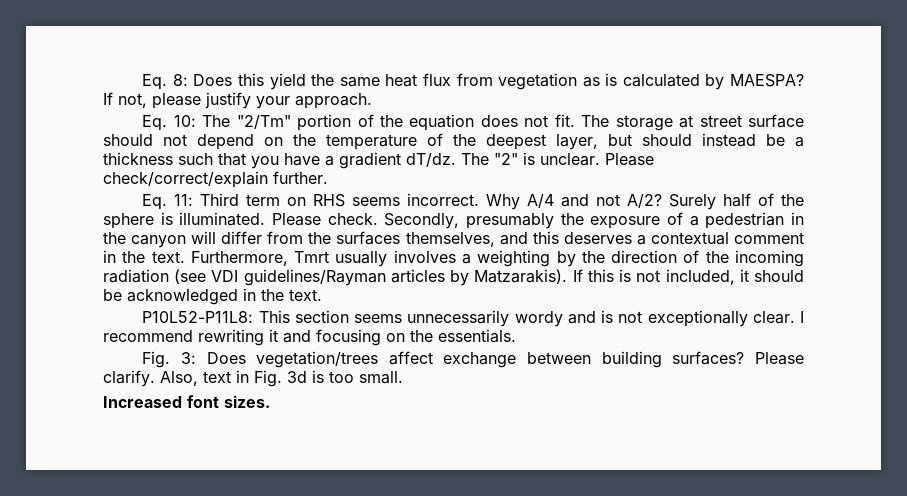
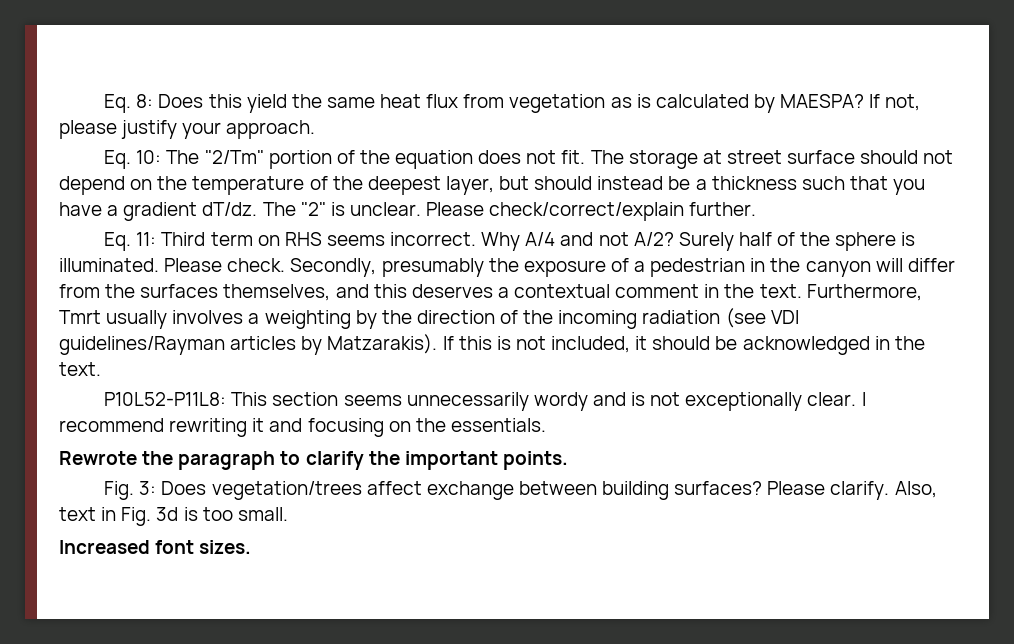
+ Rewrote the paragraph to clarify the important points.

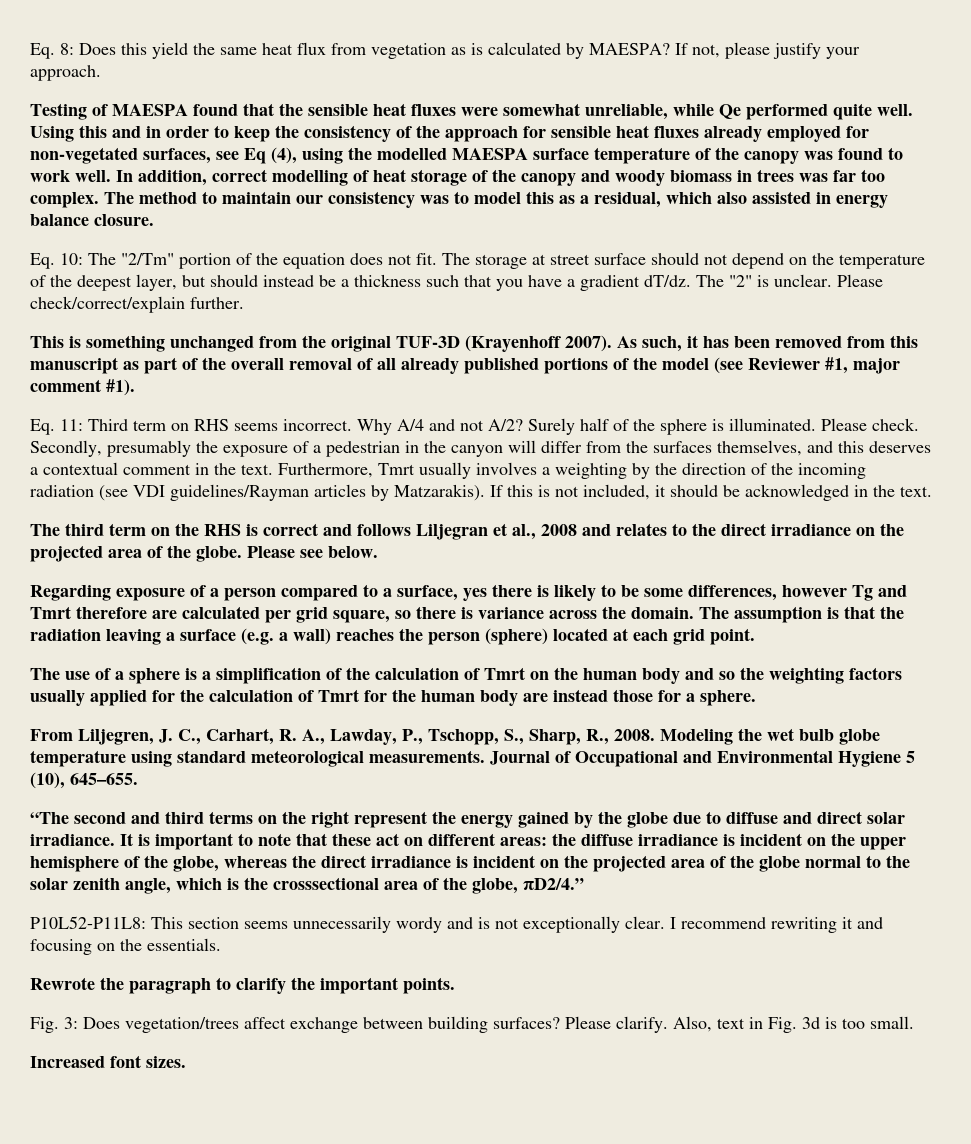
+ Testing of MAESPA found that the sensible heat fluxes were somewhat unreliable, while Qe performed quite well. Using this and in order to keep the consistency of the approach for sensible heat fluxes already employed for non-vegetated surfaces, see Eq (4), using the modelled MAESPA surface temperature of the canopy was found to work well. In addition, correct modelling of heat storage of the canopy and woody biomass in trees was far too complex. The method to maintain our consistency was to model this as a residual, which also assisted in energy balance closure.
+ This is something unchanged from the original TUF-3D (Krayenhoff 2007). As such, it has been removed from this manuscript as part of the overall removal of all already published portions of the model (see Reviewer #1, major comment #1).
+ The third term on the RHS is correct and follows Liljegran et al., 2008 and relates to the direct irradiance on the projected area of the globe. Please see below.
+ Regarding exposure of a person compared to a surface, yes there is likely to be some differences, however Tg and Tmrt therefore are calculated per grid square, so there is variance across the domain. The assumption is that the radiation leaving a surface (e.g. a wall) reaches the person (sphere) located at each grid point.
+ The use of a sphere is a simplification of the calculation of Tmrt on the human body and so the weighting factors usually applied for the calculation of Tmrt for the human body are instead those for a sphere.
+ From Liljegren, J. C., Carhart, R. A., Lawday, P., Tschopp, S., Sharp, R., 2008. Modeling the wet bulb globe temperature using standard meteorological measurements. Journal of Occupational and Environmental Hygiene 5 (10), 645–655.
+ “The second and third terms on the right represent the energy gained by the globe due to diffuse and direct solar irradiance. It is important to note that these act on different areas: the diffuse irradiance is incident on the upper hemisphere of the globe, whereas the direct irradiance is incident on the projected area of the globe normal to the solar zenith angle, which is the crosssectional area of the globe, πD2/4.”

